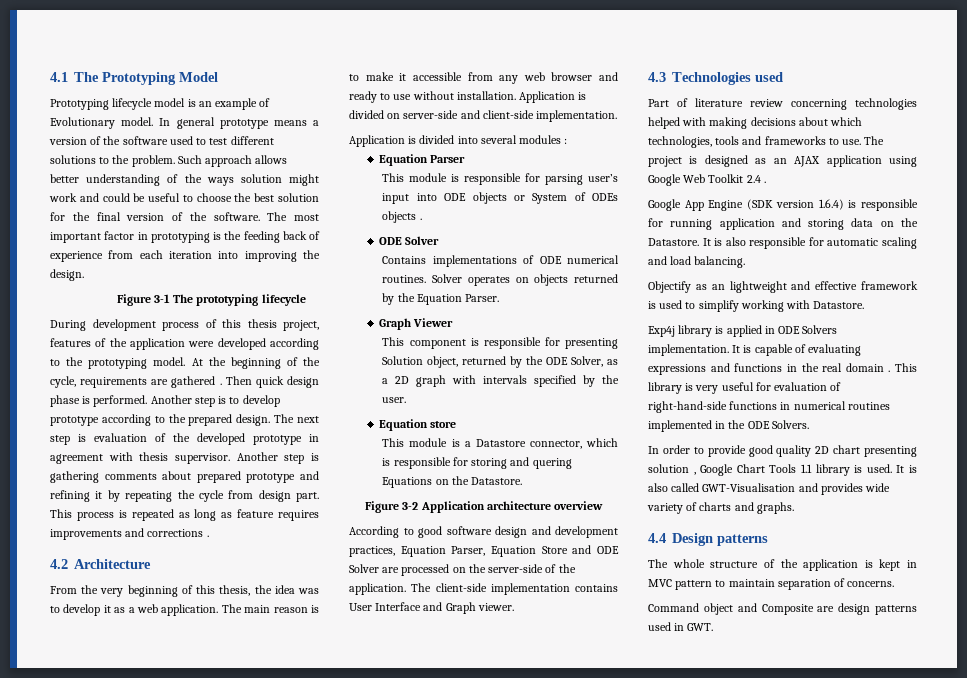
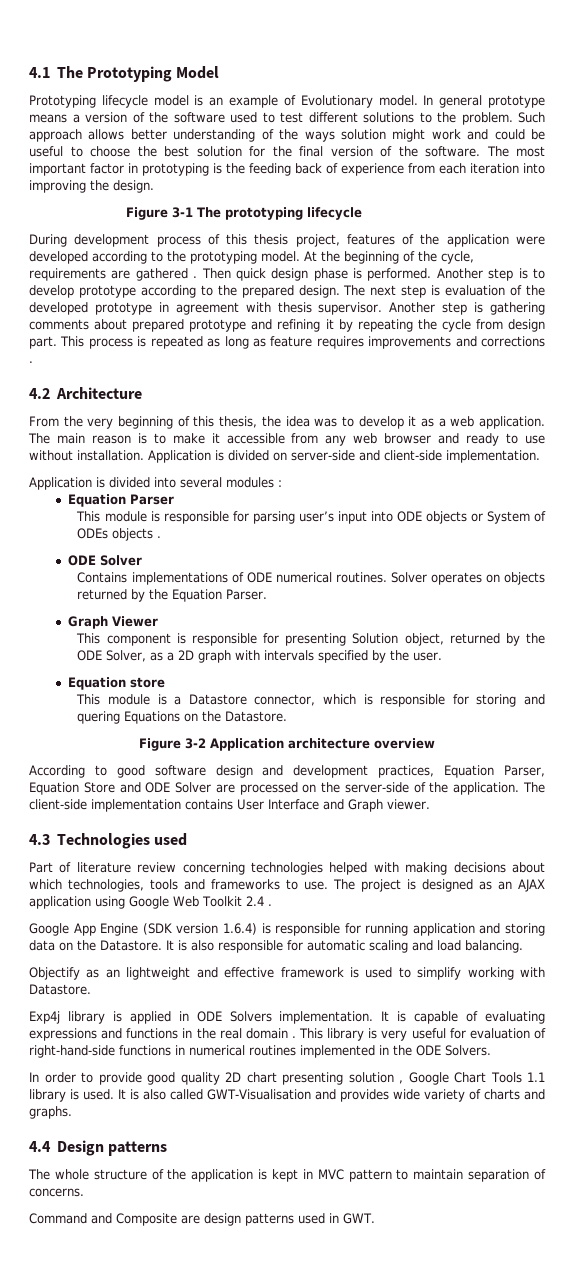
- Command object and Composite are design patterns used in GWT.
+ Command and Composite are design patterns used in GWT.

